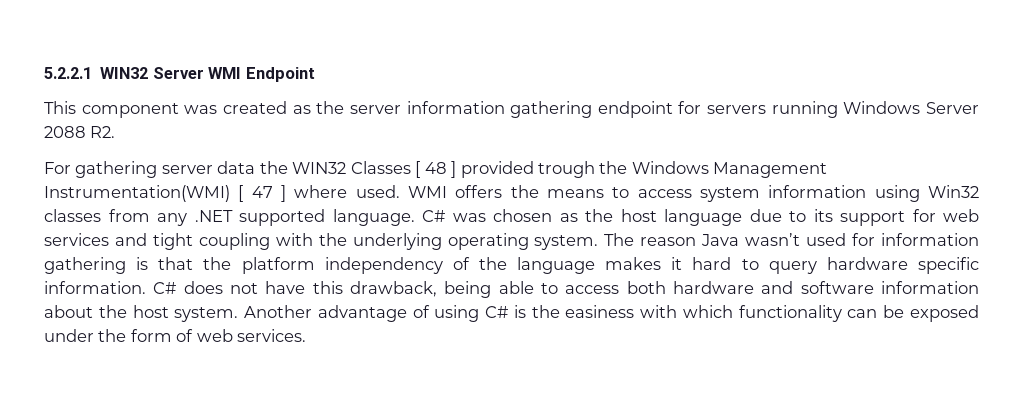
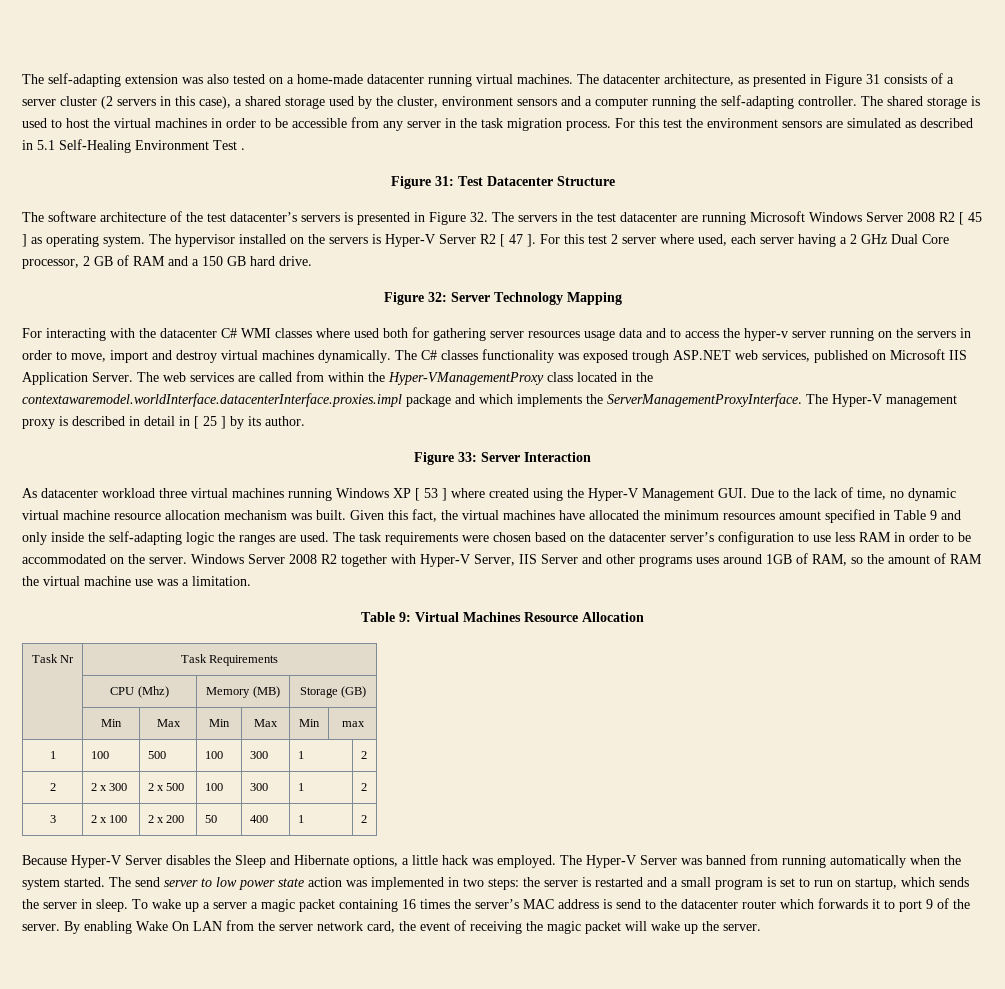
- 5.2.2.1 WIN32 Server WMI Endpoint
- This component was created as the server information gathering endpoint for servers running Windows Server 2088 R2.
- For gathering server data the WIN32 Classes [ 48 ] provided trough the Windows Management Instrumentation(WMI) [ 47 ] where used. WMI offers the means to access system information using Win32 classes from any .NET supported language. C# was chosen as the host language due to its support for web services and tight coupling with the underlying operating system. The reason Java wasn’t used for information gathering is that the platform independency of the language makes it hard to query hardware specific information. C# does not have this drawback, being able to access both hardware and software information about the host system. Another advantage of using C# is the easiness with which functionality can be exposed under the form of web services.
+ The self-adapting extension was also tested on a home-made datacenter running virtual machines. The datacenter architecture, as presented in Figure 31 consists of a server cluster (2 servers in this case), a shared storage used by the cluster, environment sensors and a computer running the self-adapting controller. The shared storage is used to host the virtual machines in order to be accessible from any server in the task migration process. For this test the environment sensors are simulated as described in 5.1 Self-Healing Environment Test .
+ Figure 31: Test Datacenter Structure
+ The software architecture of the test datacenter’s servers is presented in Figure 32. The servers in the test datacenter are running Microsoft Windows Server 2008 R2 [ 45 ] as operating system. The hypervisor installed on the servers is Hyper-V Server R2 [ 47 ]. For this test 2 server where used, each server having a 2 GHz Dual Core processor, 2 GB of RAM and a 150 GB hard drive.
+ Figure 32: Server Technology Mapping
+ For interacting with the datacenter C# WMI classes where used both for gathering server resources usage data and to access the hyper-v server running on the servers in order to move, import and destroy virtual machines dynamically. The C# classes functionality was exposed trough ASP.NET web services, published on Microsoft IIS Application Server. The web services are called from within the Hyper-VManagementProxy class located in the contextawaremodel.worldInterface.datacenterInterface.proxies.impl package and which implements the ServerManagementProxyInterface. The Hyper-V management proxy is described in detail in [ 25 ] by its author.
+ Figure 33: Server Interaction
+ As datacenter workload three virtual machines running Windows XP [ 53 ] where created using the Hyper-V Management GUI. Due to the lack of time, no dynamic virtual machine resource allocation mechanism was built. Given this fact, the virtual machines have allocated the minimum resources amount specified in Table 9 and only inside the self-adapting logic the ranges are used. The task requirements were chosen based on the datacenter server’s configuration to use less RAM in order to be accommodated on the server. Windows Server 2008 R2 together with Hyper-V Server, IIS Server and other programs uses around 1GB of RAM, so the amount of RAM the virtual machine use was a limitation.
+ Table 9: Virtual Machines Resource Allocation
+ Task Nr | Task Requirements
+ | CPU (Mhz) | Memory (MB) | Storage (GB)
+ | Min | Max | Min | Max | Min | max
+ 1 | 100 | 500 | 100 | 300 | 1 | 2
+ 2 | 2 x 300 | 2 x 500 | 100 | 300 | 1 | 2
+ 3 | 2 x 100 | 2 x 200 | 50 | 400 | 1 | 2
+ Because Hyper-V Server disables the Sleep and Hibernate options, a little hack was employed. The Hyper-V Server was banned from running automatically when the system started. The send server to low power state action was implemented in two steps: the server is restarted and a small program is set to run on startup, which sends the server in sleep. To wake up a server a magic packet containing 16 times the server’s MAC address is send to the datacenter router which forwards it to port 9 of the server. By enabling Wake On LAN from the server network card, the event of receiving the magic packet will wake up the server.

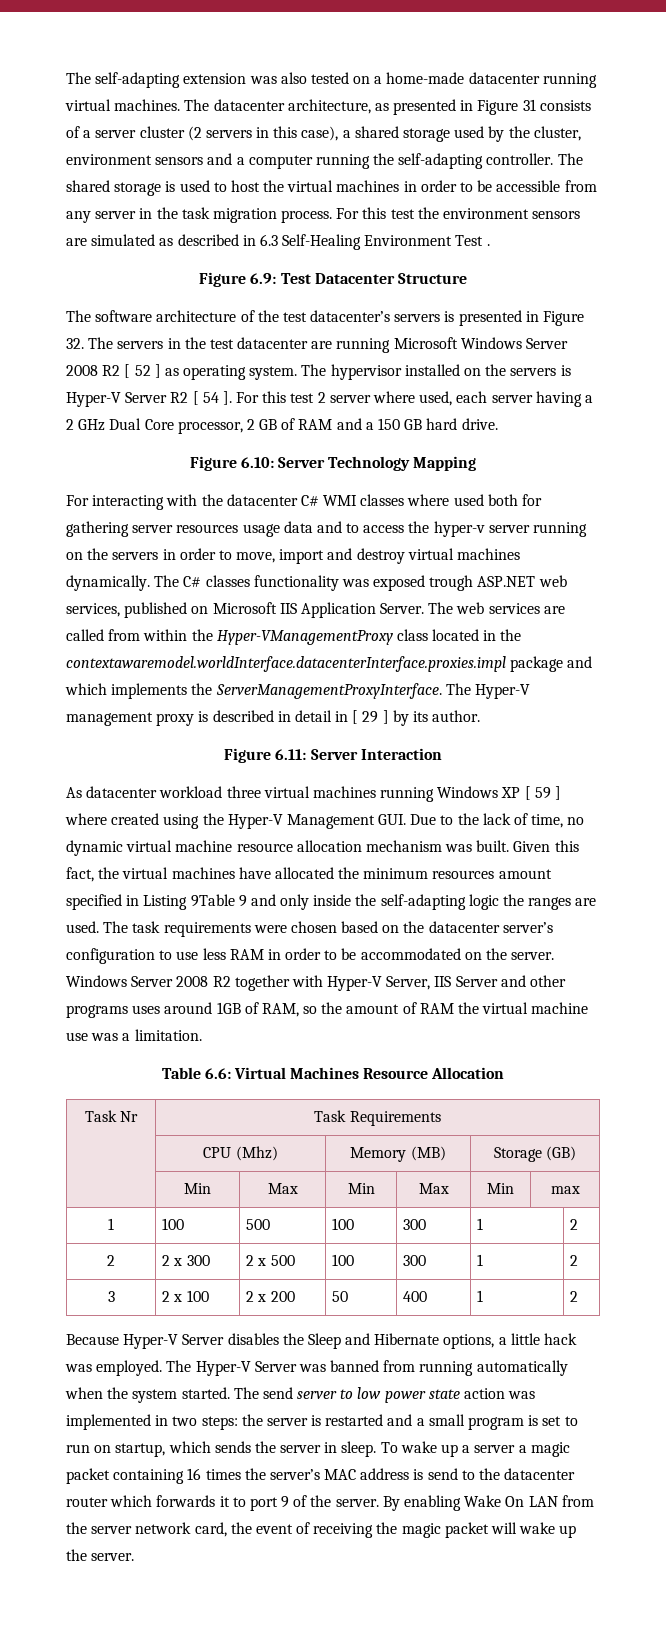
- For this test the environment sensors are simulated as described in 5.1 Self-Healing Environment Test .
+ For this test the environment sensors are simulated as described in 6.3 Self-Healing Environment Test .
- Figure 31: Test Datacenter Structure
+ Figure 6.9: Test Datacenter Structure
- The software architecture of the test datacenter’s servers is presented in Figure 32. The servers in the test datacenter are running Microsoft Windows Server 2008 R2 [ 45 ] as operating system.
+ The software architecture of the test datacenter’s servers is presented in Figure 32. The servers in the test datacenter are running Microsoft Windows Server 2008 R2 [ 52 ] as operating system.
- The hypervisor installed on the servers is Hyper-V Server R2 [ 47 ].
+ The hypervisor installed on the servers is Hyper-V Server R2 [ 54 ].
- Figure 32: Server Technology Mapping
+ Figure 6.10: Server Technology Mapping
- The Hyper-V management proxy is described in detail in [ 25 ] by its author.
+ The Hyper-V management proxy is described in detail in [ 29 ] by its author.
- Figure 33: Server Interaction
+ Figure 6.11: Server Interaction
- As datacenter workload three virtual machines running Windows XP [ 53 ] where created using the Hyper-V Management GUI. Due to the lack of time, no dynamic virtual machine resource allocation mechanism was built.
+ As datacenter workload three virtual machines running Windows XP [ 59 ] where created using the Hyper-V Management GUI. Due to the lack of time, no dynamic virtual machine resource allocation mechanism was built.
- Given this fact, the virtual machines have allocated the minimum resources amount specified in Table 9 and only inside the self-adapting logic the ranges are used.
+ Given this fact, the virtual machines have allocated the minimum resources amount specified in Listing 9Table 9 and only inside the self-adapting logic the ranges are used.
- Table 9: Virtual Machines Resource Allocation
+ Table 6.6: Virtual Machines Resource Allocation

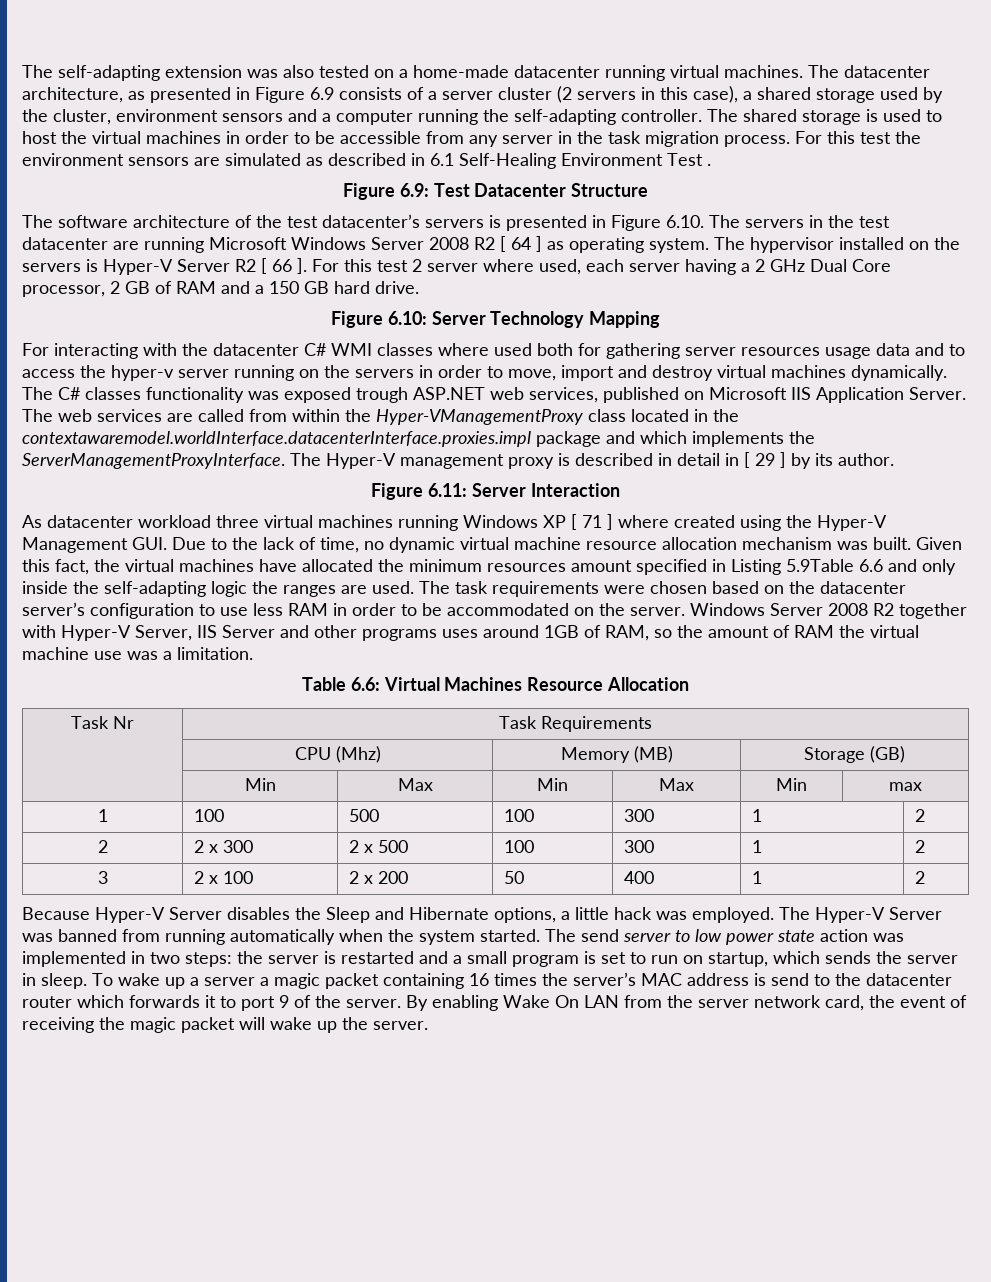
- The datacenter architecture, as presented in Figure 31 consists of a server cluster (2 servers in this case), a shared storage used by the cluster, environment sensors and a computer running the self-adapting controller.
+ The datacenter architecture, as presented in Figure 6.9 consists of a server cluster (2 servers in this case), a shared storage used by the cluster, environment sensors and a computer running the self-adapting controller.
- For this test the environment sensors are simulated as described in 6.3 Self-Healing Environment Test .
+ For this test the environment sensors are simulated as described in 6.1 Self-Healing Environment Test .
- The software architecture of the test datacenter’s servers is presented in Figure 32. The servers in the test datacenter are running Microsoft Windows Server 2008 R2 [ 52 ] as operating system.
+ The software architecture of the test datacenter’s servers is presented in Figure 6.10. The servers in the test datacenter are running Microsoft Windows Server 2008 R2 [ 64 ] as operating system.
- The hypervisor installed on the servers is Hyper-V Server R2 [ 54 ].
+ The hypervisor installed on the servers is Hyper-V Server R2 [ 66 ].
- As datacenter workload three virtual machines running Windows XP [ 59 ] where created using the Hyper-V Management GUI. Due to the lack of time, no dynamic virtual machine resource allocation mechanism was built.
+ As datacenter workload three virtual machines running Windows XP [ 71 ] where created using the Hyper-V Management GUI. Due to the lack of time, no dynamic virtual machine resource allocation mechanism was built.
- Given this fact, the virtual machines have allocated the minimum resources amount specified in Listing 9Table 9 and only inside the self-adapting logic the ranges are used.
+ Given this fact, the virtual machines have allocated the minimum resources amount specified in Listing 5.9Table 6.6 and only inside the self-adapting logic the ranges are used.

